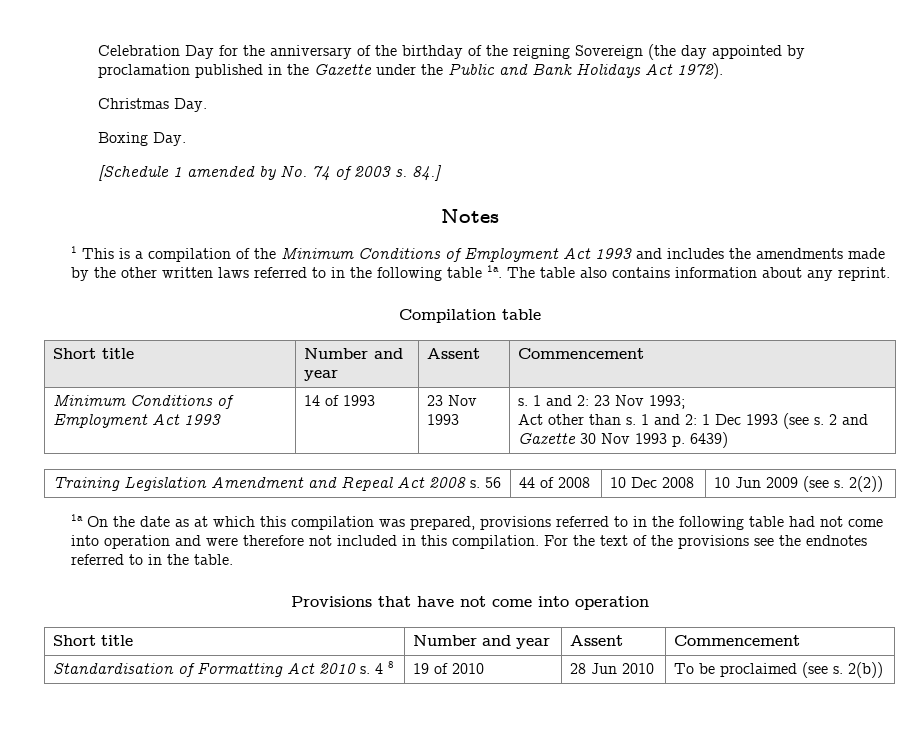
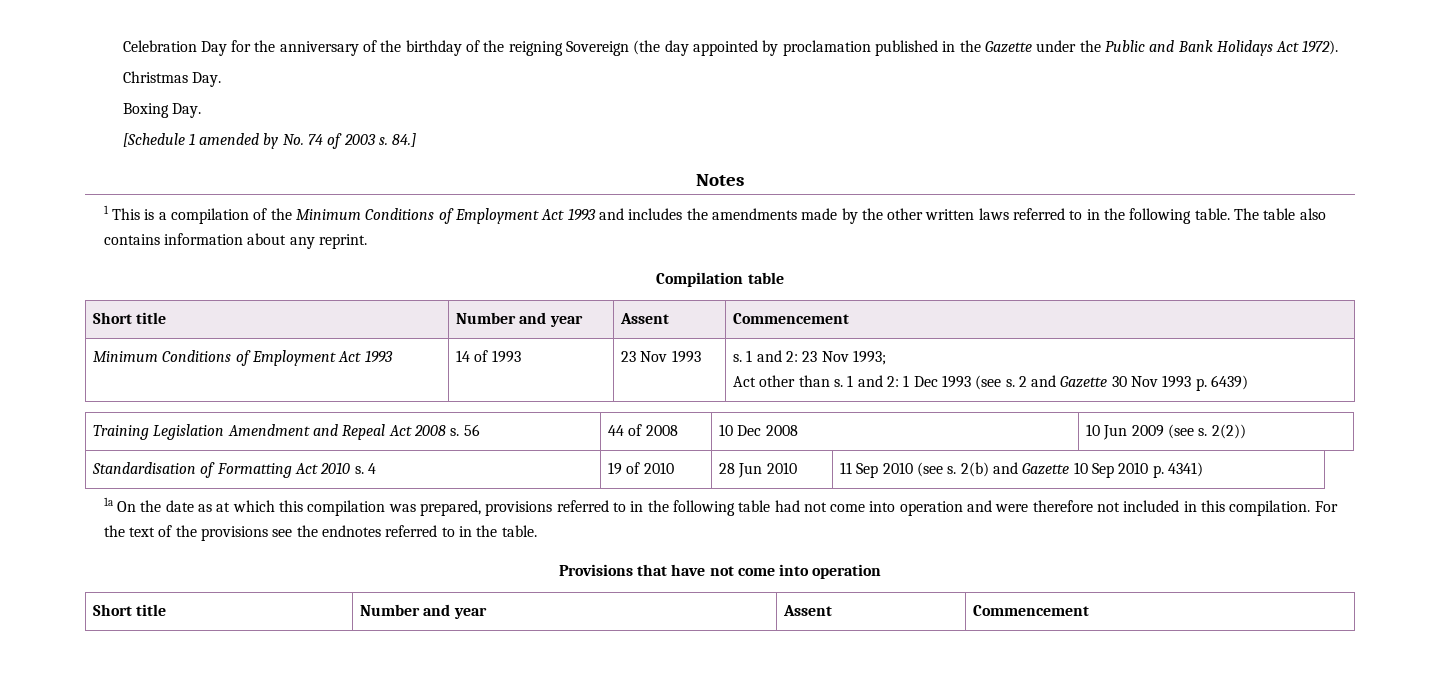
- 1 This is a compilation of the Minimum Conditions of Employment Act 1993 and includes the amendments made by the other written laws referred to in the following table 1a.
+ 1 This is a compilation of the Minimum Conditions of Employment Act 1993 and includes the amendments made by the other written laws referred to in the following table.
+ Standardisation of Formatting Act 2010 s. 4 | 19 of 2010 | 28 Jun 2010 | 11 Sep 2010 (see s. 2(b) and Gazette 10 Sep 2010 p. 4341)
- Standardisation of Formatting Act 2010 s. 4 8 | 19 of 2010 | 28 Jun 2010 | To be proclaimed (see s. 2(b))

